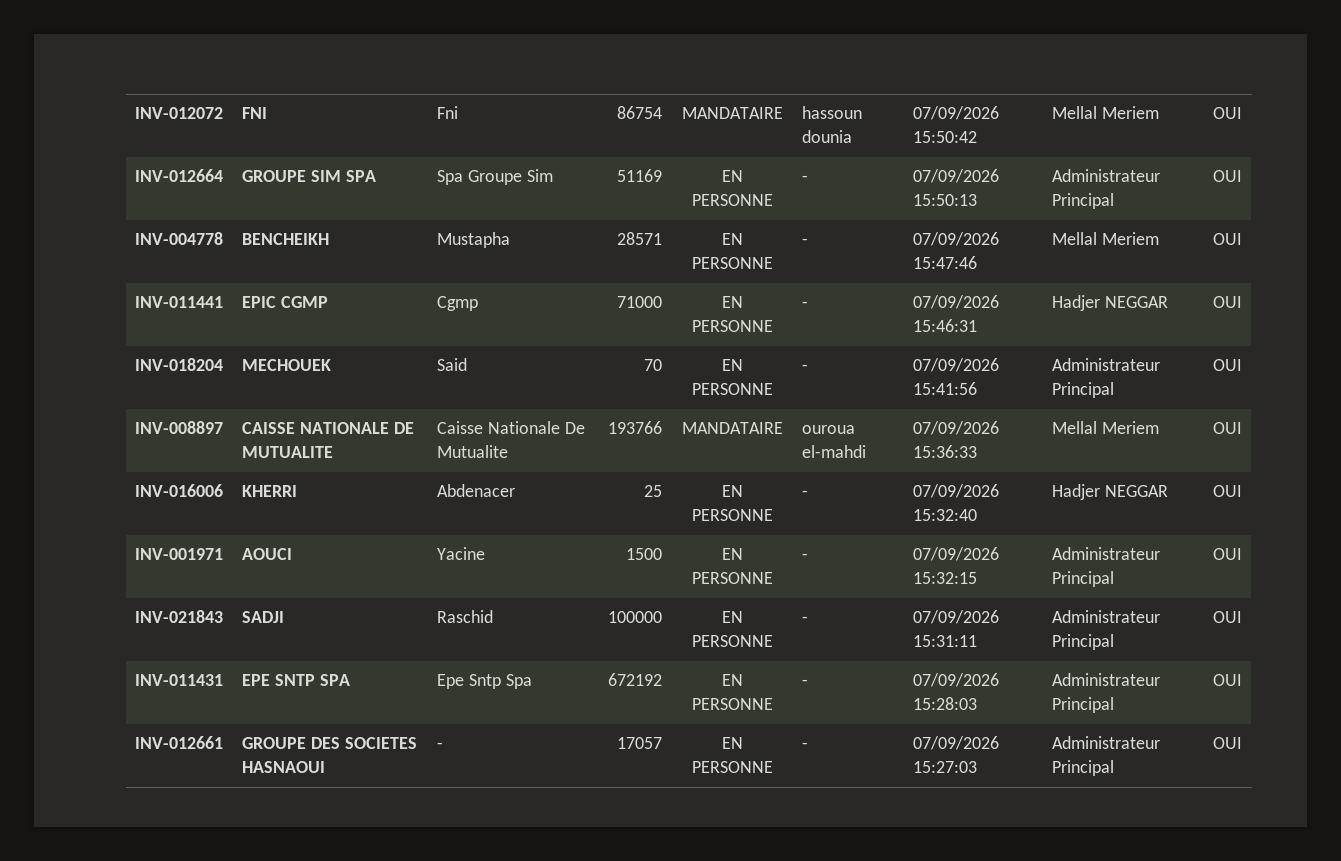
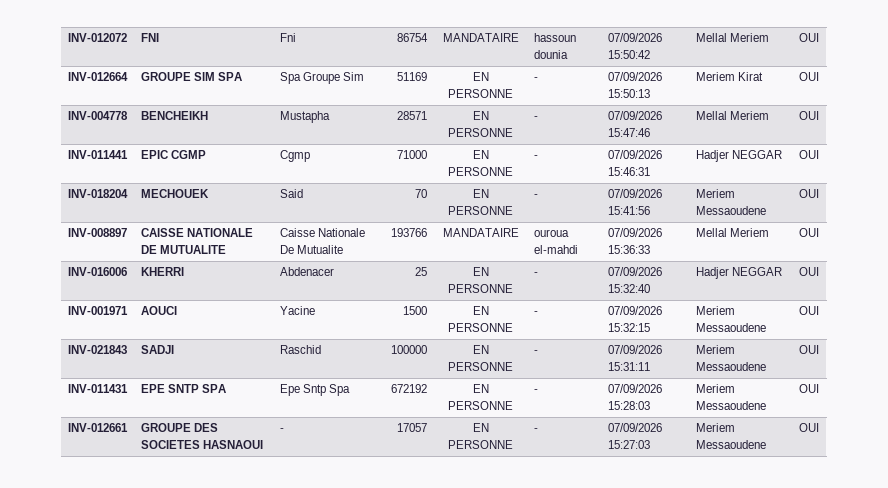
- INV-012664 | GROUPE SIM SPA | Spa Groupe Sim | 51169 | EN PERSONNE | - | 07/09/2026 15:50:13 | Administrateur Principal | OUI
+ INV-012664 | GROUPE SIM SPA | Spa Groupe Sim | 51169 | EN PERSONNE | - | 07/09/2026 15:50:13 | Meriem Kirat | OUI
- INV-018204 | MECHOUEK | Said | 70 | EN PERSONNE | - | 07/09/2026 15:41:56 | Administrateur Principal | OUI
+ INV-018204 | MECHOUEK | Said | 70 | EN PERSONNE | - | 07/09/2026 15:41:56 | Meriem Messaoudene | OUI
- INV-001971 | AOUCI | Yacine | 1500 | EN PERSONNE | - | 07/09/2026 15:32:15 | Administrateur Principal | OUI
+ INV-001971 | AOUCI | Yacine | 1500 | EN PERSONNE | - | 07/09/2026 15:32:15 | Meriem Messaoudene | OUI
- INV-021843 | SADJI | Raschid | 100000 | EN PERSONNE | - | 07/09/2026 15:31:11 | Administrateur Principal | OUI
+ INV-021843 | SADJI | Raschid | 100000 | EN PERSONNE | - | 07/09/2026 15:31:11 | Meriem Messaoudene | OUI
- INV-011431 | EPE SNTP SPA | Epe Sntp Spa | 672192 | EN PERSONNE | - | 07/09/2026 15:28:03 | Administrateur Principal | OUI
+ INV-011431 | EPE SNTP SPA | Epe Sntp Spa | 672192 | EN PERSONNE | - | 07/09/2026 15:28:03 | Meriem Messaoudene | OUI
- INV-012661 | GROUPE DES SOCIETES HASNAOUI | - | 17057 | EN PERSONNE | - | 07/09/2026 15:27:03 | Administrateur Principal | OUI
+ INV-012661 | GROUPE DES SOCIETES HASNAOUI | - | 17057 | EN PERSONNE | - | 07/09/2026 15:27:03 | Meriem Messaoudene | OUI

